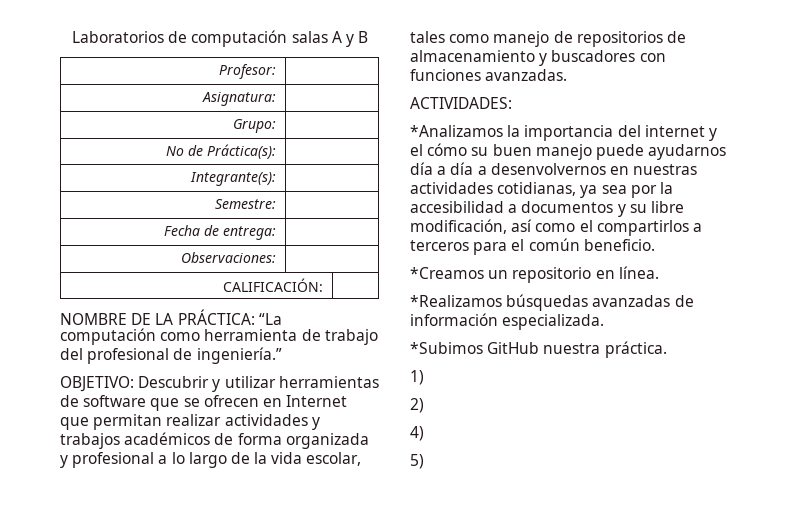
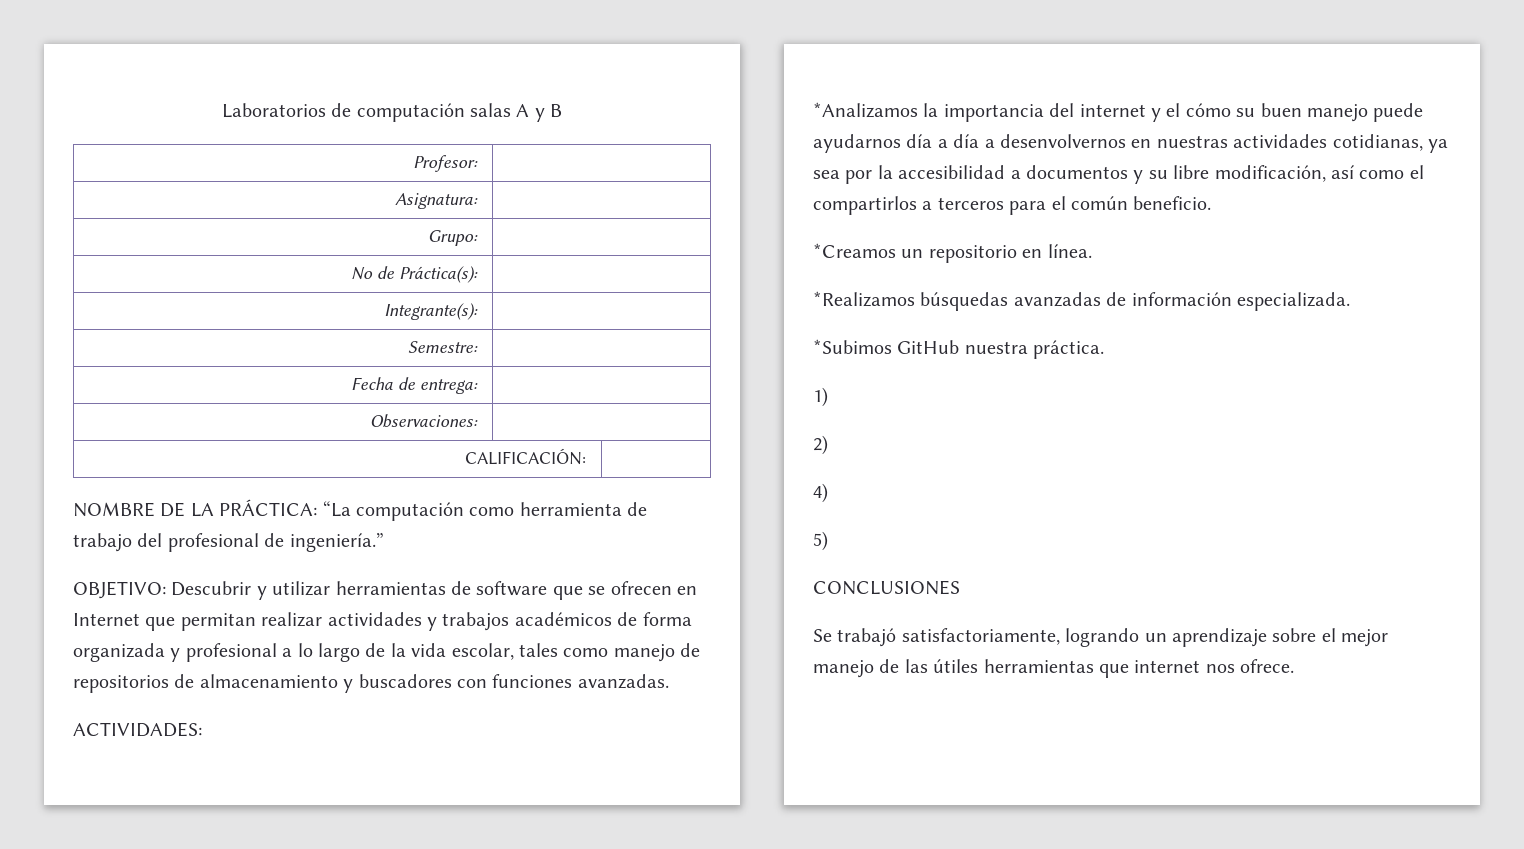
+ CONCLUSIONES
+ Se trabajó satisfactoriamente, logrando un aprendizaje sobre el mejor manejo de las útiles herramientas que internet nos ofrece.

